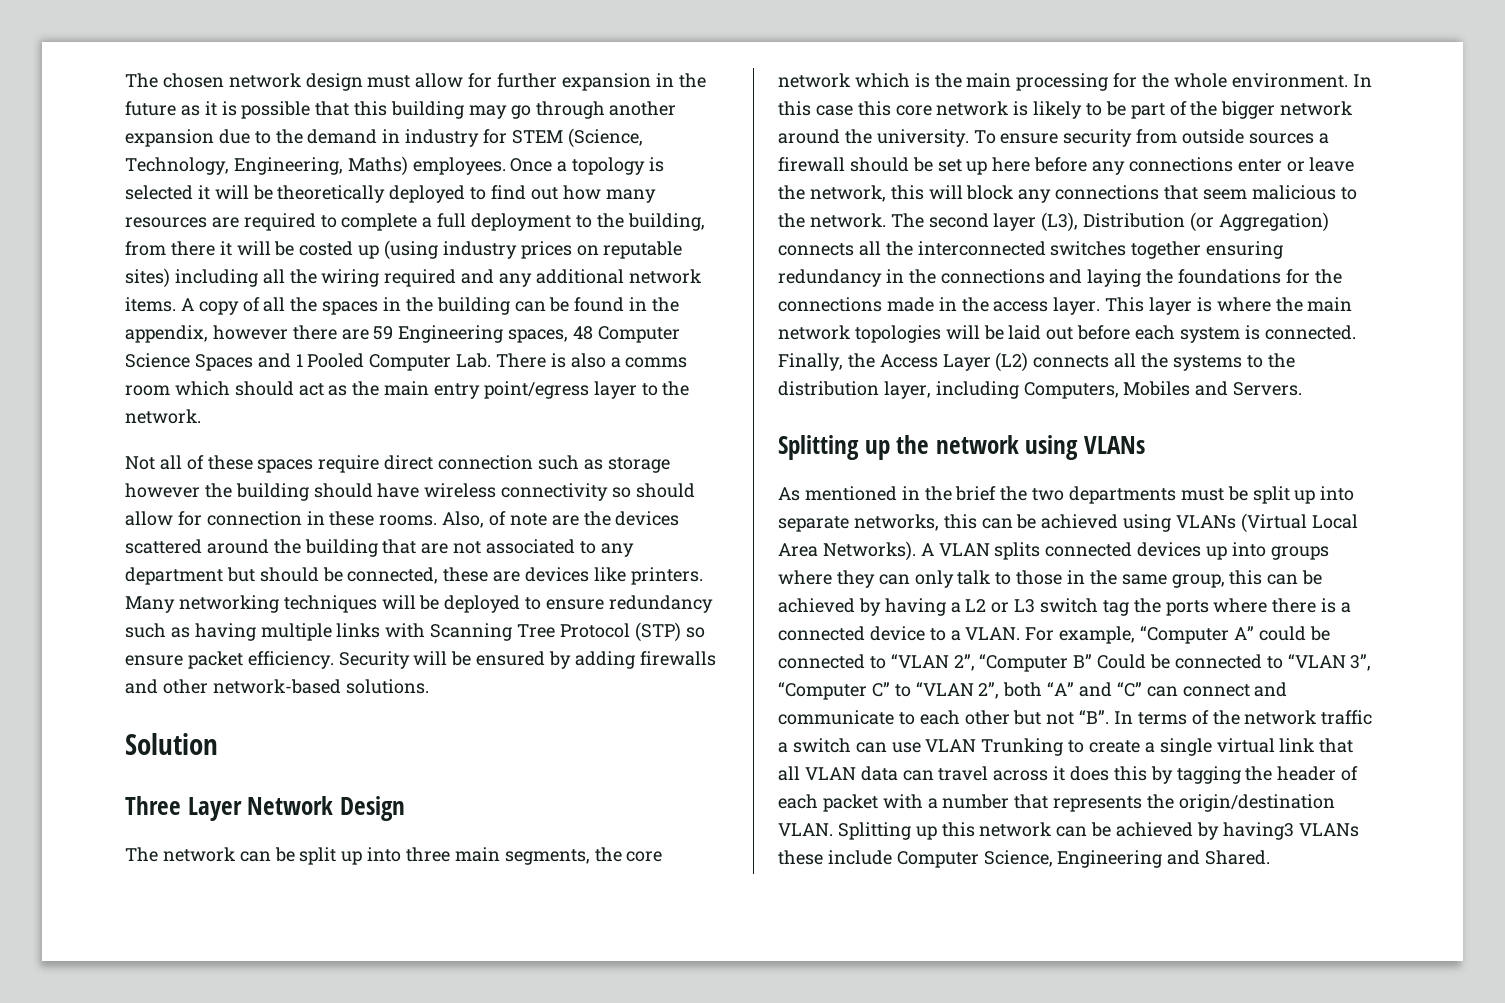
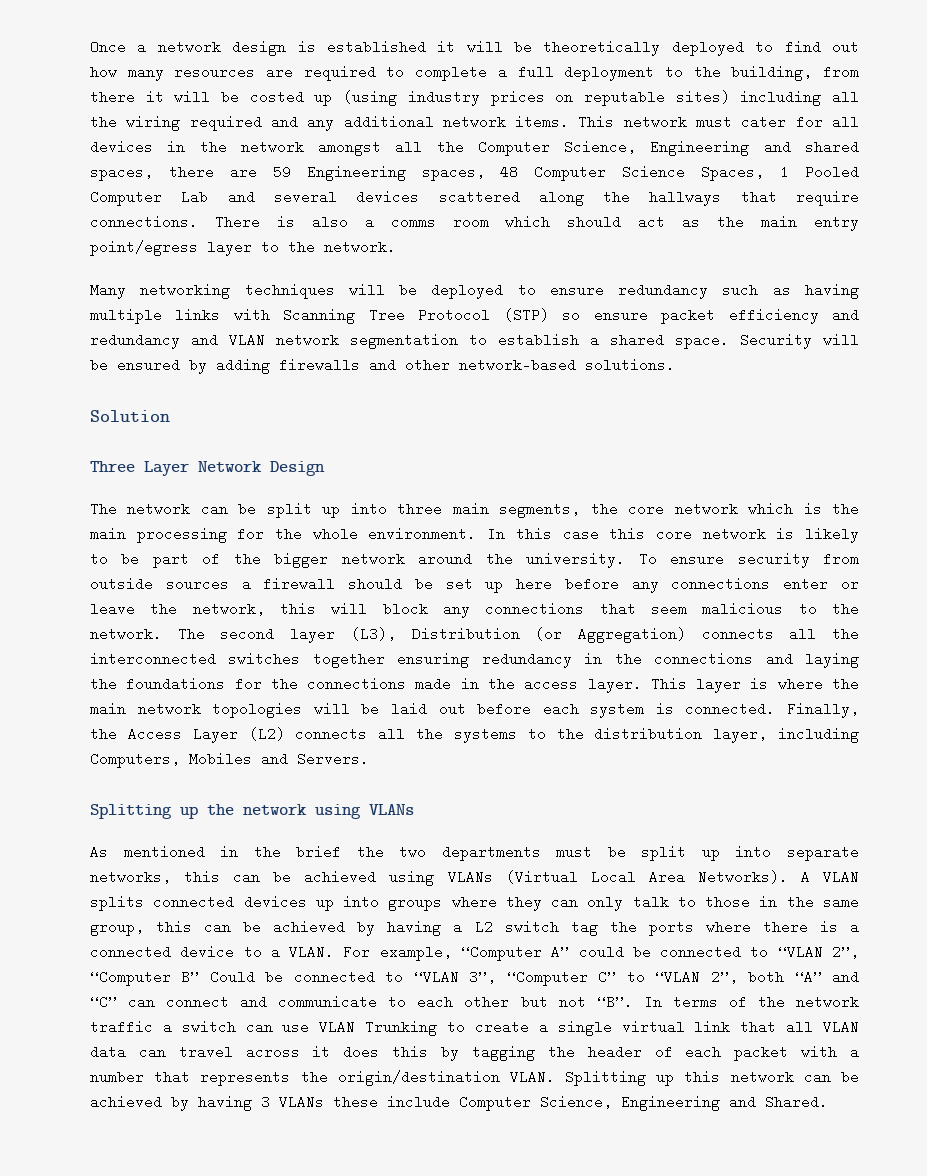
- The chosen network design must allow for further expansion in the future as it is possible that this building may go through another expansion due to the demand in industry for STEM (Science, Technology, Engineering, Maths) employees. Once a topology is selected it will be theoretically deployed to find out how many resources are required to complete a full deployment to the building, from there it will be costed up (using industry prices on reputable sites) including all the wiring required and any additional network items.
+ Once a network design is established it will be theoretically deployed to find out how many resources are required to complete a full deployment to the building, from there it will be costed up (using industry prices on reputable sites) including all the wiring required and any additional network items.
- A copy of all the spaces in the building can be found in the appendix, however there are 59 Engineering spaces, 48 Computer Science Spaces and 1 Pooled Computer Lab. There is also a comms room which should act as the main entry point/egress layer to the network.
+ This network must cater for all devices in the network amongst all the Computer Science, Engineering and shared spaces, there are 59 Engineering spaces, 48 Computer Science Spaces, 1 Pooled Computer Lab and several devices scattered along the hallways that require connections. There is also a comms room which should act as the main entry point/egress layer to the network.
- Not all of these spaces require direct connection such as storage however the building should have wireless connectivity so should allow for connection in these rooms. Also, of note are the devices scattered around the building that are not associated to any department but should be connected, these are devices like printers. Many networking techniques will be deployed to ensure redundancy such as having multiple links with Scanning Tree Protocol (STP) so ensure packet efficiency.
+ Many networking techniques will be deployed to ensure redundancy such as having multiple links with Scanning Tree Protocol (STP) so ensure packet efficiency and redundancy and VLAN network segmentation to establish a shared space.
- A VLAN splits connected devices up into groups where they can only talk to those in the same group, this can be achieved by having a L2 or L3 switch tag the ports where there is a connected device to a VLAN.
+ A VLAN splits connected devices up into groups where they can only talk to those in the same group, this can be achieved by having a L2 switch tag the ports where there is a connected device to a VLAN.
- Splitting up this network can be achieved by having3 VLANs these include Computer Science, Engineering and Shared.
+ Splitting up this network can be achieved by having 3 VLANs these include Computer Science, Engineering and Shared.

